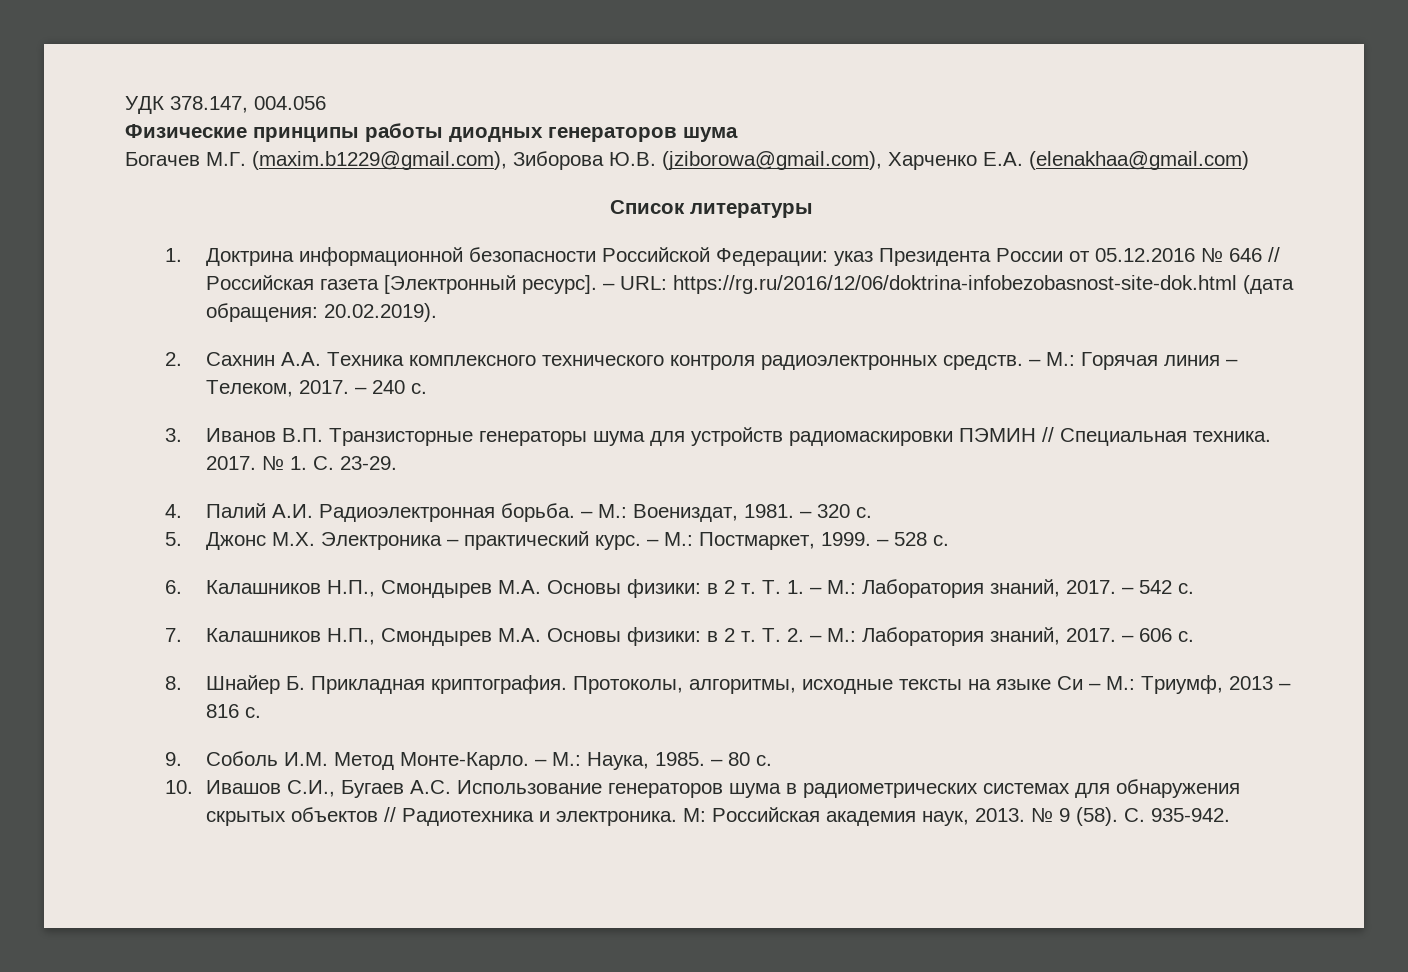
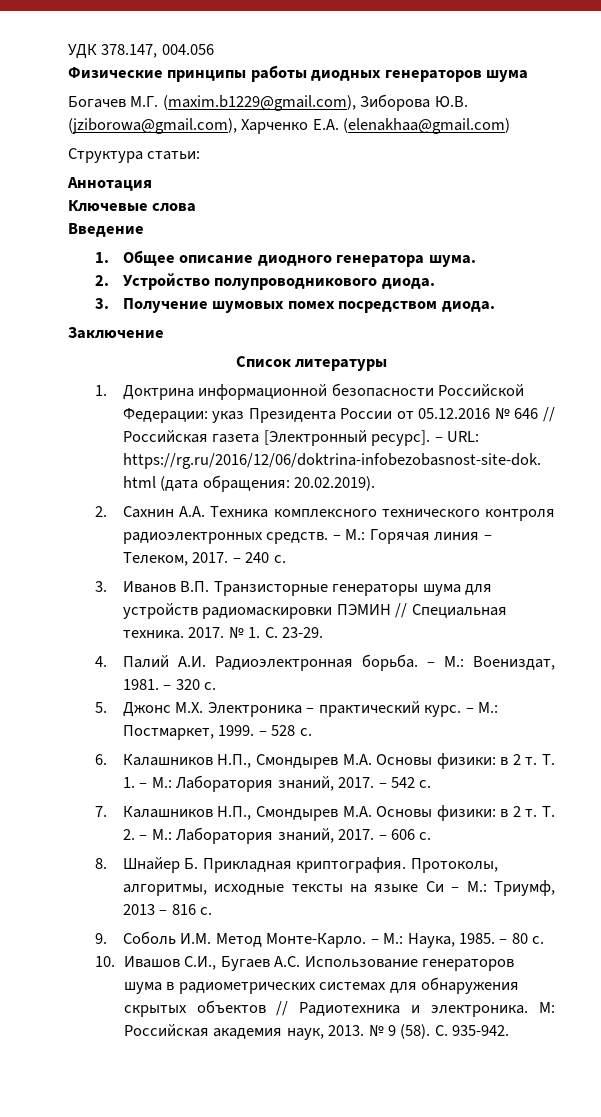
+ Структура статьи:
+ Аннотация
+ Ключевые слова
+ Введение
+ 1. Общее описание диодного генератора шума.
+ 2. Устройство полупроводникового диода.
+ 3. Получение шумовых помех посредством диода.
+ Заключение

